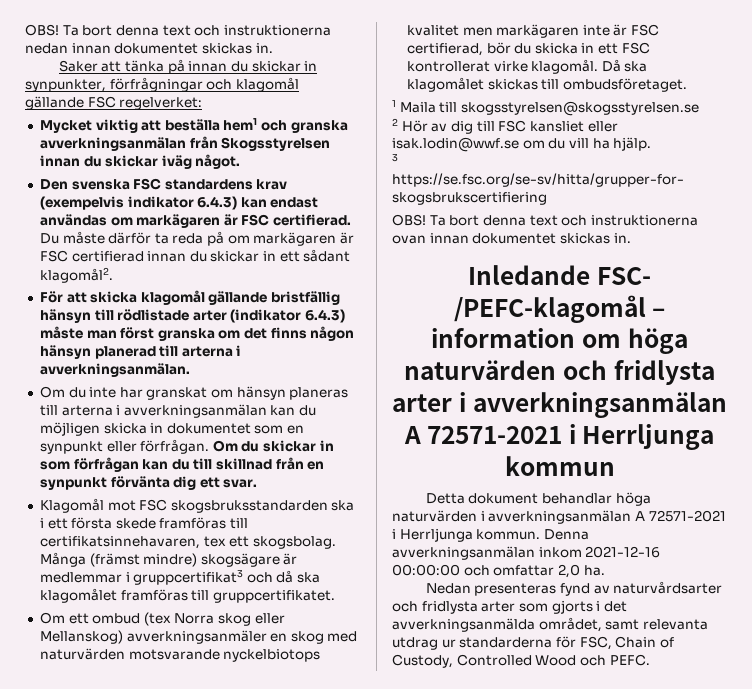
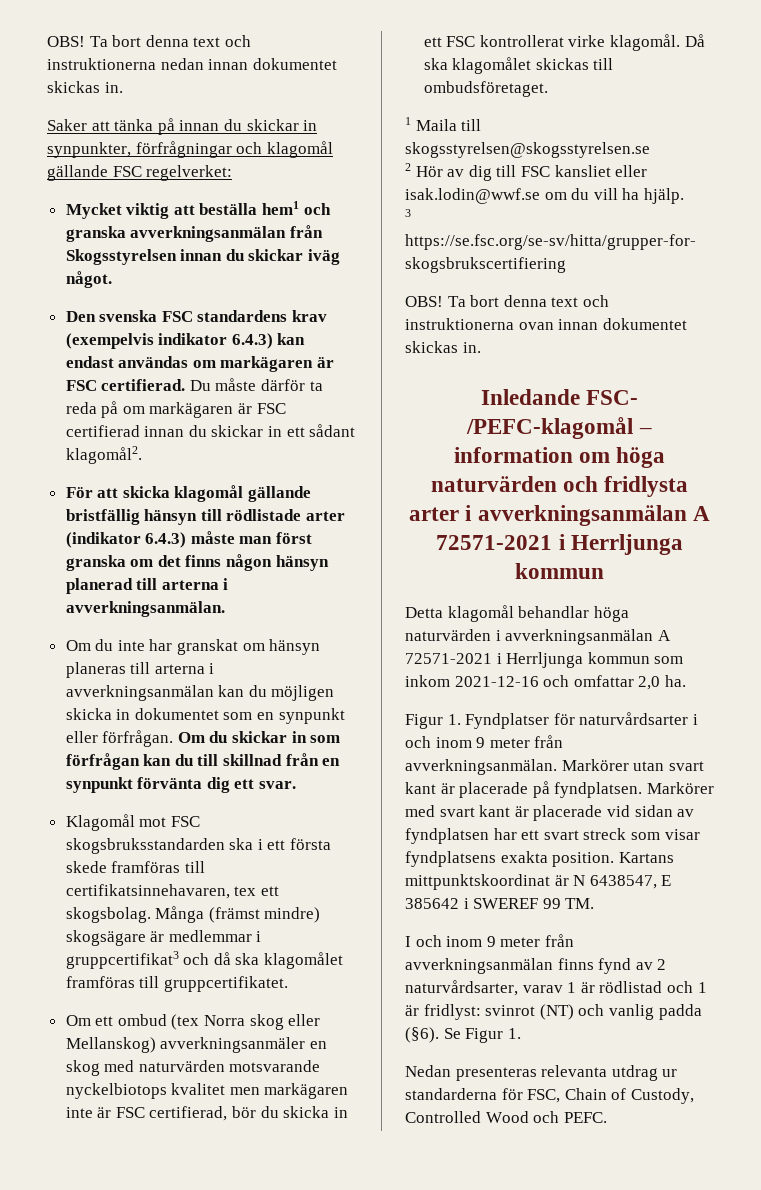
- Detta dokument behandlar höga naturvärden i avverkningsanmälan A 72571-2021 i Herrljunga kommun. Denna avverkningsanmälan inkom 2021-12-16 00:00:00 och omfattar 2,0 ha.
+ Detta klagomål behandlar höga naturvärden i avverkningsanmälan A 72571-2021 i Herrljunga kommun som inkom 2021-12-16 och omfattar 2,0 ha.
- Nedan presenteras fynd av naturvårdsarter och fridlysta arter som gjorts i det avverkningsanmälda området, samt relevanta utdrag ur standarderna för FSC, Chain of Custody, Controlled Wood och PEFC.
+ Figur 1. Fyndplatser för naturvårdsarter i och inom 9 meter från avverkningsanmälan. Markörer utan svart kant är placerade på fyndplatsen. Markörer med svart kant är placerade vid sidan av fyndplatsen har ett svart streck som visar fyndplatsens exakta position. Kartans mittpunktskoordinat är N 6438547, E 385642 i SWEREF 99 TM.
+ I och inom 9 meter från avverkningsanmälan finns fynd av 2 naturvårdsarter, varav 1 är rödlistad och 1 är fridlyst: svinrot (NT) och vanlig padda (§6). Se Figur 1.
+ Nedan presenteras relevanta utdrag ur standarderna för FSC, Chain of Custody, Controlled Wood och PEFC.

